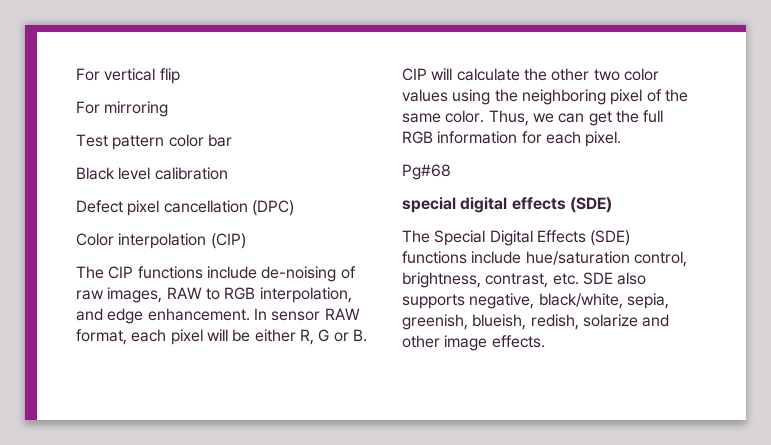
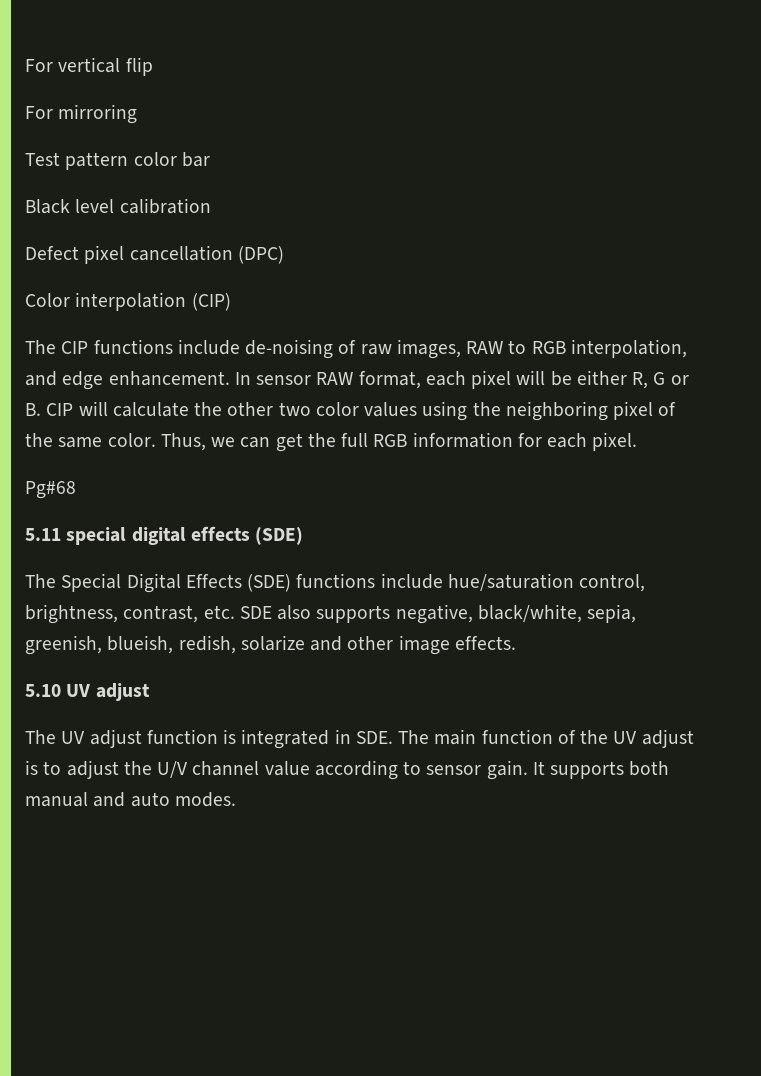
- special digital effects (SDE)
+ 5.11 special digital effects (SDE)
+ 5.10 UV adjust
+ The UV adjust function is integrated in SDE. The main function of the UV adjust is to adjust the U/V channel value according to sensor gain. It supports both manual and auto modes.

